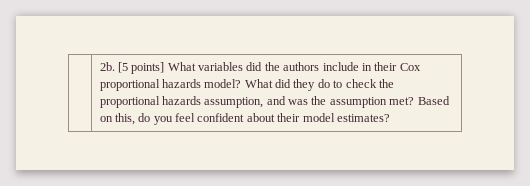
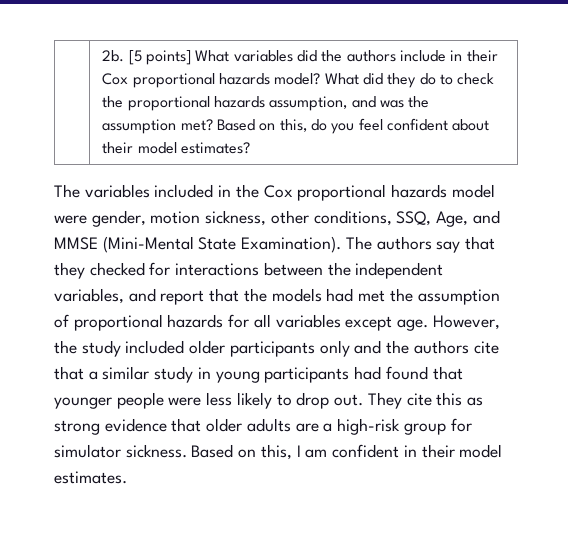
+ The variables included in the Cox proportional hazards model were gender, motion sickness, other conditions, SSQ, Age, and MMSE (Mini-Mental State Examination). The authors say that they checked for interactions between the independent variables, and report that the models had met the assumption of proportional hazards for all variables except age. However, the study included older participants only and the authors cite that a similar study in young participants had found that younger people were less likely to drop out. They cite this as strong evidence that older adults are a high-risk group for simulator sickness. Based on this, I am confident in their model estimates.

